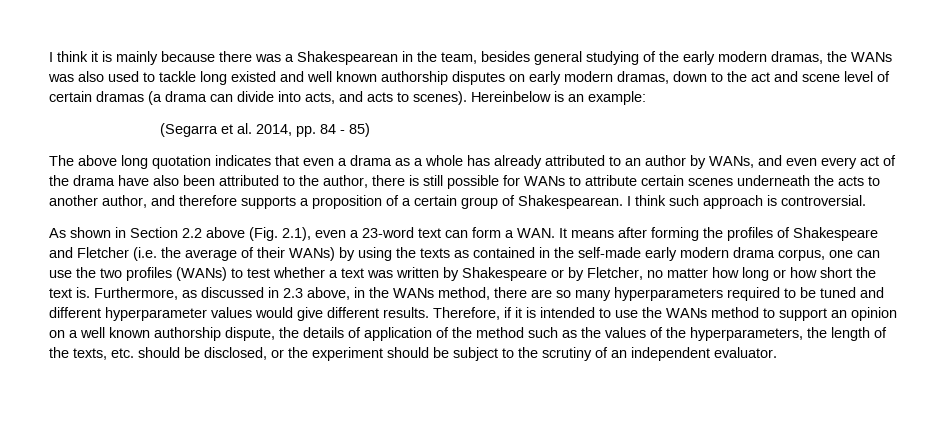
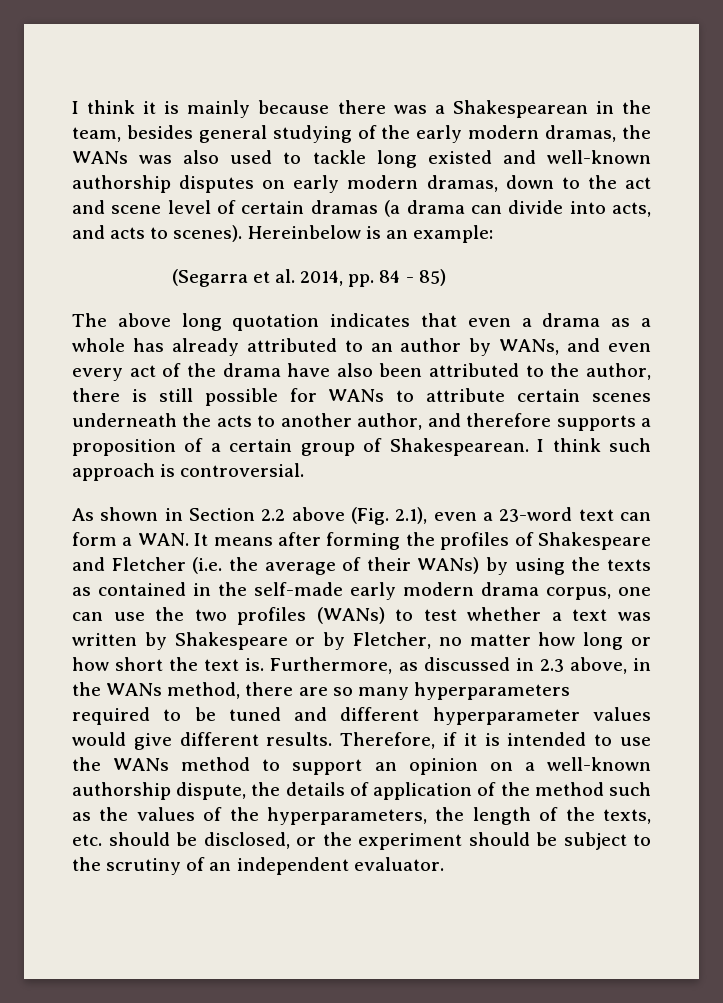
- I think it is mainly because there was a Shakespearean in the team, besides general studying of the early modern dramas, the WANs was also used to tackle long existed and well known authorship disputes on early modern dramas, down to the act and scene level of certain dramas (a drama can divide into acts, and acts to scenes).
+ I think it is mainly because there was a Shakespearean in the team, besides general studying of the early modern dramas, the WANs was also used to tackle long existed and well-known authorship disputes on early modern dramas, down to the act and scene level of certain dramas (a drama can divide into acts, and acts to scenes).
- Therefore, if it is intended to use the WANs method to support an opinion on a well known authorship dispute, the details of application of the method such as the values of the hyperparameters, the length of the texts, etc. should be disclosed, or the experiment should be subject to the scrutiny of an independent evaluator.
+ Therefore, if it is intended to use the WANs method to support an opinion on a well-known authorship dispute, the details of application of the method such as the values of the hyperparameters, the length of the texts, etc. should be disclosed, or the experiment should be subject to the scrutiny of an independent evaluator.

